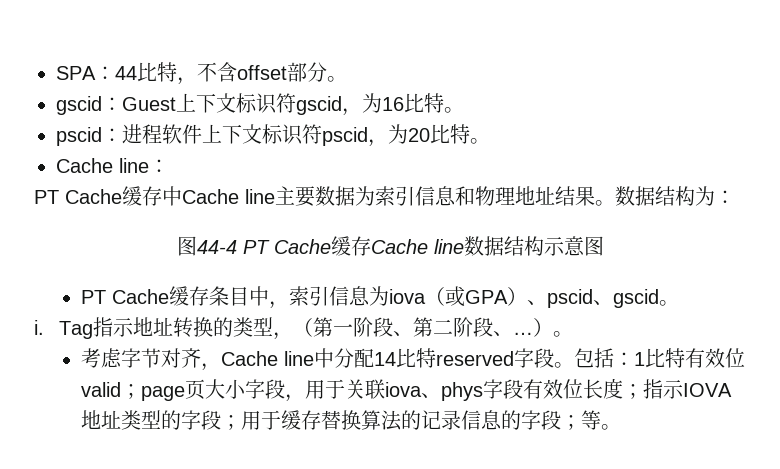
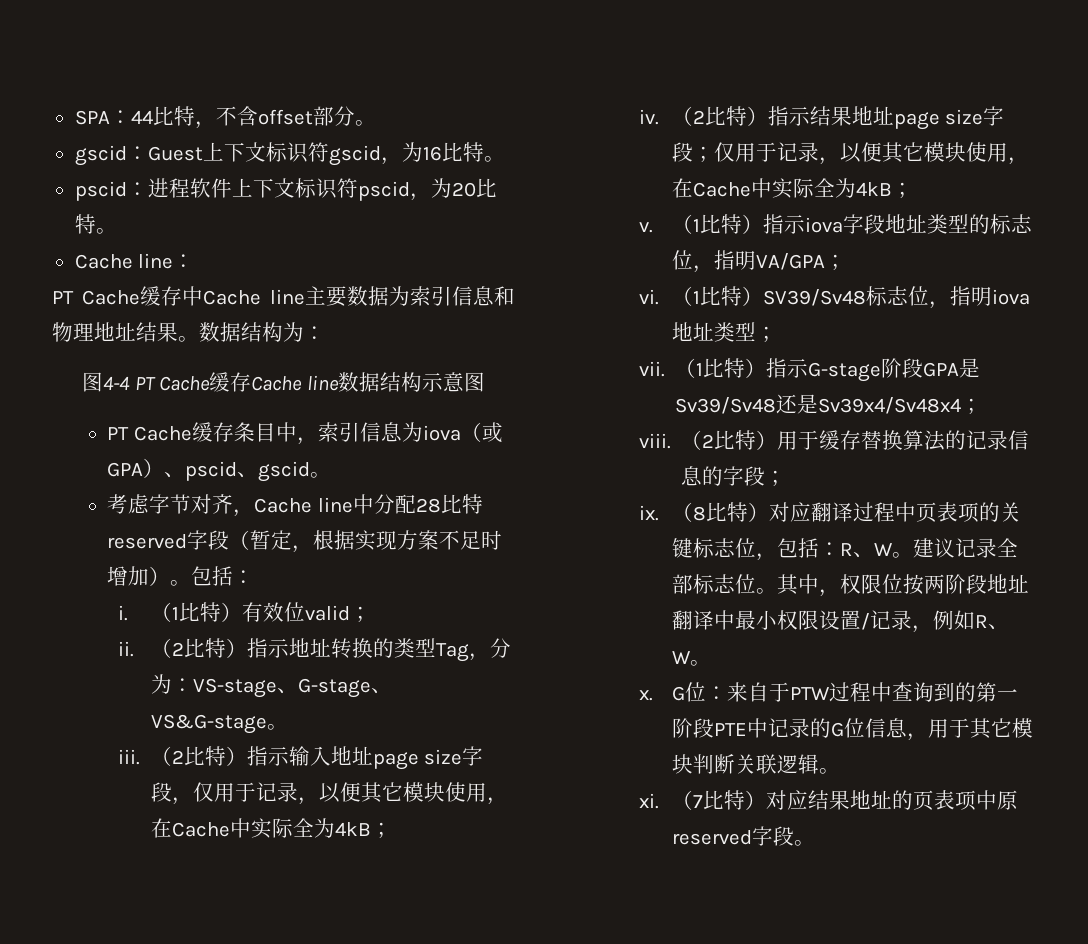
- 图44-4 PT Cache缓存Cache line数据结构示意图
+ 图4-4 PT Cache缓存Cache line数据结构示意图
- i. Tag指示地址转换的类型，（第一阶段、第二阶段、…）。
- 考虑字节对齐，Cache line中分配14比特reserved字段。包括：1比特有效位valid；page页大小字段，用于关联iova、phys字段有效位长度；指示IOVA地址类型的字段；用于缓存替换算法的记录信息的字段；等。
+ 考虑字节对齐，Cache line中分配28比特reserved字段（暂定，根据实现方案不足时增加）。包括：
+ i.（1比特）有效位valid；
+ ii.（2比特）指示地址转换的类型Tag，分为：VS-stage、G-stage、VS&G-stage。
+ iii.（2比特）指示输入地址page size字段，仅用于记录，以便其它模块使用，在Cache中实际全为4kB；
+ iv.（2比特）指示结果地址page size字段；仅用于记录，以便其它模块使用，在Cache中实际全为4kB；
+ v.（1比特）指示iova字段地址类型的标志位，指明VA/GPA；
+ vi.（1比特）SV39/Sv48标志位，指明iova地址类型；
+ vii.（1比特）指示G-stage阶段GPA是Sv39/Sv48还是Sv39x4/Sv48x4；
+ viii.（2比特）用于缓存替换算法的记录信息的字段；
+ ix.（8比特）对应翻译过程中页表项的关键标志位，包括：R、W。建议记录全部标志位。其中，权限位按两阶段地址翻译中最小权限设置/记录，例如R、W。
+ x. G位：来自于PTW过程中查询到的第一阶段PTE中记录的G位信息，用于其它模块判断关联逻辑。
+ xi.（7比特）对应结果地址的页表项中原reserved字段。

